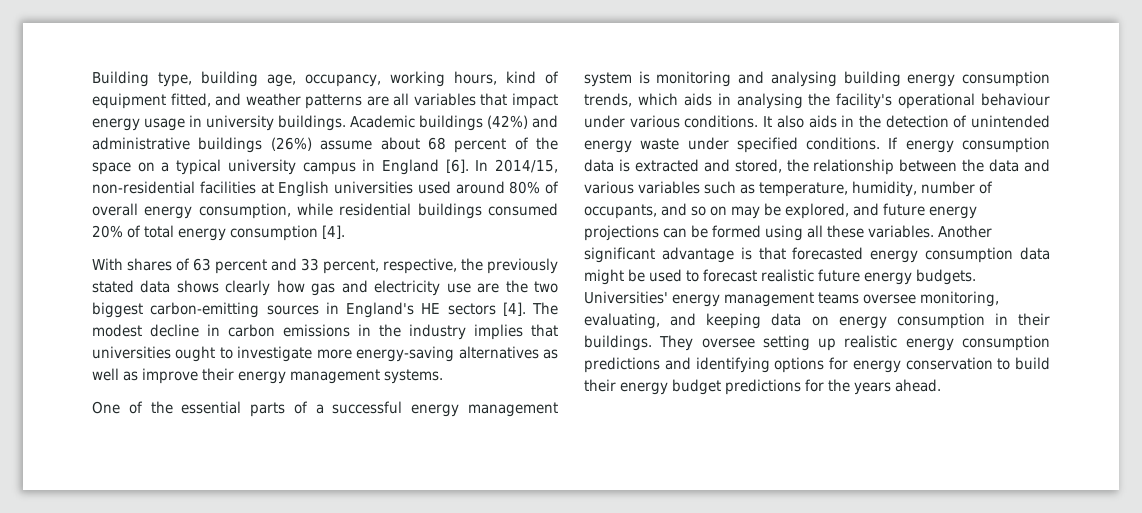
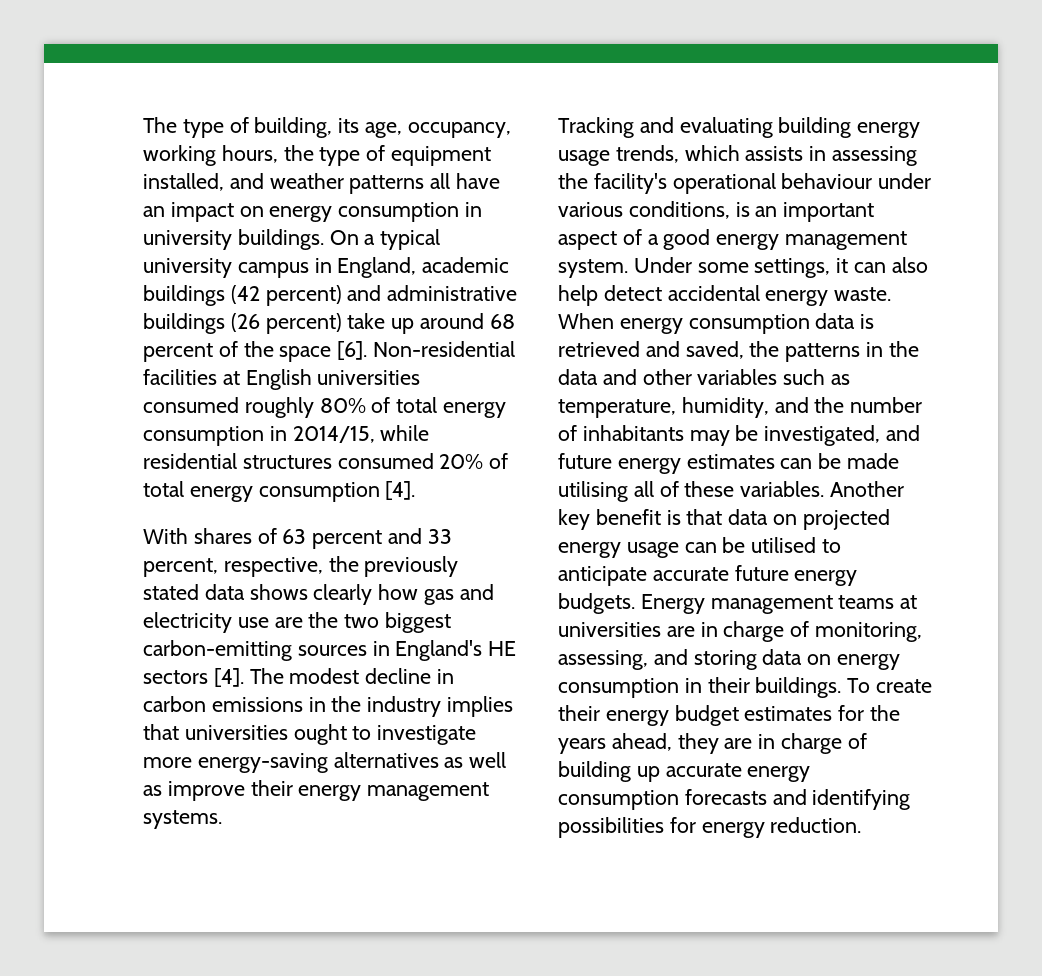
- Building type, building age, occupancy, working hours, kind of equipment fitted, and weather patterns are all variables that impact energy usage in university buildings. Academic buildings (42%) and administrative buildings (26%) assume about 68 percent of the space on a typical university campus in England [6]. In 2014/15, non-residential facilities at English universities used around 80% of overall energy consumption, while residential buildings consumed 20% of total energy consumption [4].
+ The type of building, its age, occupancy, working hours, the type of equipment installed, and weather patterns all have an impact on energy consumption in university buildings. On a typical university campus in England, academic buildings (42 percent) and administrative buildings (26 percent) take up around 68 percent of the space [6]. Non-residential facilities at English universities consumed roughly 80% of total energy consumption in 2014/15, while residential structures consumed 20% of total energy consumption [4].
- One of the essential parts of a successful energy management system is monitoring and analysing building energy consumption trends, which aids in analysing the facility's operational behaviour under various conditions. It also aids in the detection of unintended energy waste under specified conditions. If energy consumption data is extracted and stored, the relationship between the data and various variables such as temperature, humidity, number of occupants, and so on may be explored, and future energy projections can be formed using all these variables. Another significant advantage is that forecasted energy consumption data might be used to forecast realistic future energy budgets. Universities' energy management teams oversee monitoring, evaluating, and keeping data on energy consumption in their buildings.
+ Tracking and evaluating building energy usage trends, which assists in assessing the facility's operational behaviour under various conditions, is an important aspect of a good energy management system. Under some settings, it can also help detect accidental energy waste. When energy consumption data is retrieved and saved, the patterns in the data and other variables such as temperature, humidity, and the number of inhabitants may be investigated, and future energy estimates can be made utilising all of these variables. Another key benefit is that data on projected energy usage can be utilised to anticipate accurate future energy budgets. Energy management teams at universities are in charge of monitoring, assessing, and storing data on energy consumption in their buildings.
- They oversee setting up realistic energy consumption predictions and identifying options for energy conservation to build their energy budget predictions for the years ahead.
+ To create their energy budget estimates for the years ahead, they are in charge of building up accurate energy consumption forecasts and identifying possibilities for energy reduction.

